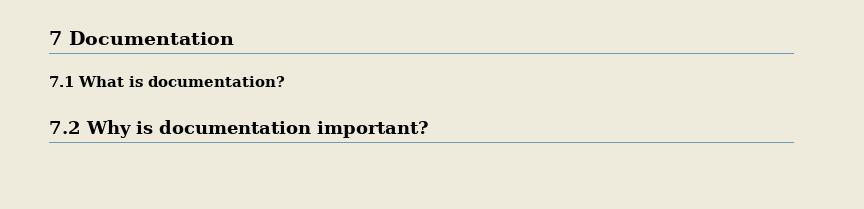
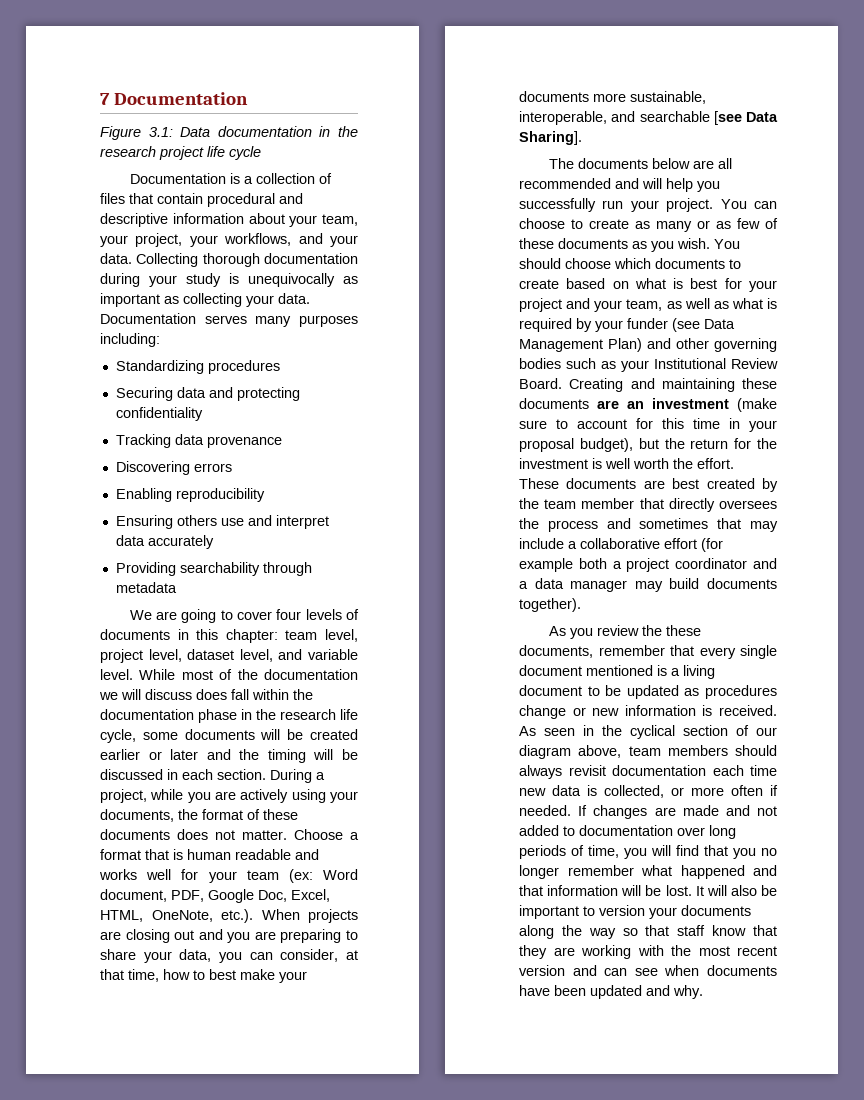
- 7.1 What is documentation?
- 7.2 Why is documentation important?
+ Figure 3.1: Data documentation in the research project life cycle
+ Documentation is a collection of files that contain procedural and descriptive information about your team, your project, your workflows, and your data. Collecting thorough documentation during your study is unequivocally as important as collecting your data. Documentation serves many purposes including:
+ Standardizing procedures
+ Securing data and protecting confidentiality
+ Tracking data provenance
+ Discovering errors
+ Enabling reproducibility
+ Ensuring others use and interpret data accurately
+ Providing searchability through metadata
+ We are going to cover four levels of documents in this chapter: team level, project level, dataset level, and variable level. While most of the documentation we will discuss does fall within the documentation phase in the research life cycle, some documents will be created earlier or later and the timing will be discussed in each section. During a project, while you are actively using your documents, the format of these documents does not matter. Choose a format that is human readable and works well for your team (ex: Word document, PDF, Google Doc, Excel, HTML, OneNote, etc.). When projects are closing out and you are preparing to share your data, you can consider, at that time, how to best make your documents more sustainable, interoperable, and searchable [see Data Sharing].
+ The documents below are all recommended and will help you successfully run your project. You can choose to create as many or as few of these documents as you wish. You should choose which documents to create based on what is best for your project and your team, as well as what is required by your funder (see Data Management Plan) and other governing bodies such as your Institutional Review Board. Creating and maintaining these documents are an investment (make sure to account for this time in your proposal budget), but the return for the investment is well worth the effort. These documents are best created by the team member that directly oversees the process and sometimes that may include a collaborative effort (for example both a project coordinator and a data manager may build documents together).
+ As you review the these documents, remember that every single document mentioned is a living document to be updated as procedures change or new information is received. As seen in the cyclical section of our diagram above, team members should always revisit documentation each time new data is collected, or more often if needed. If changes are made and not added to documentation over long periods of time, you will find that you no longer remember what happened and that information will be lost. It will also be important to version your documents along the way so that staff know that they are working with the most recent version and can see when documents have been updated and why.

